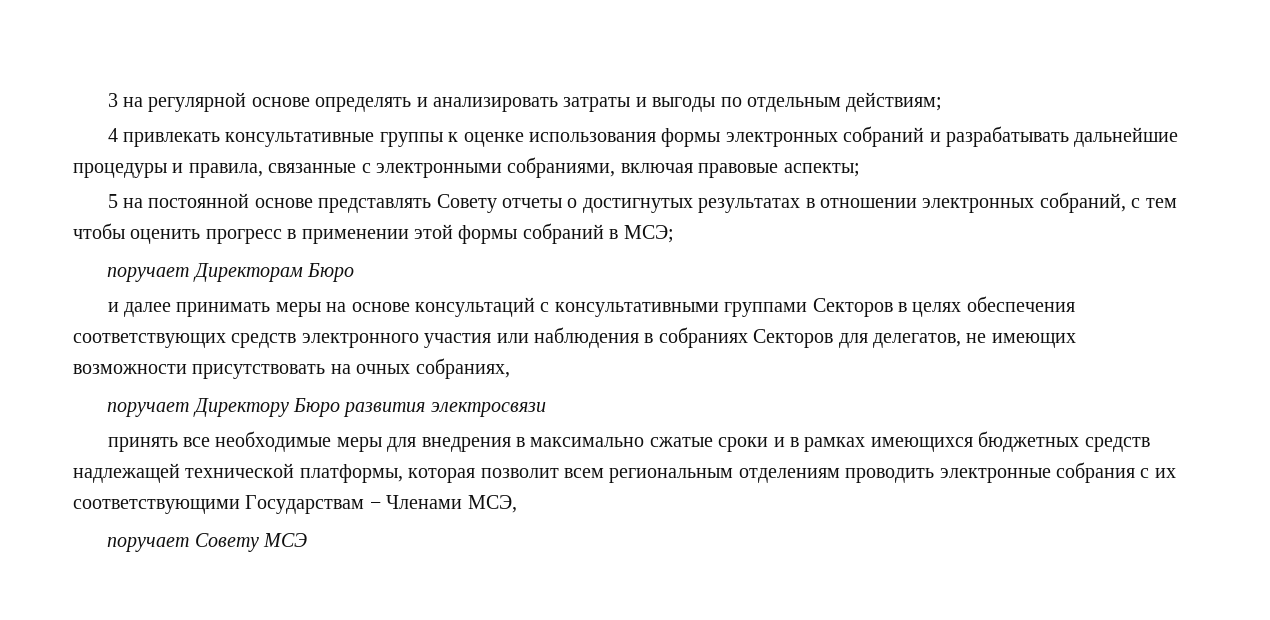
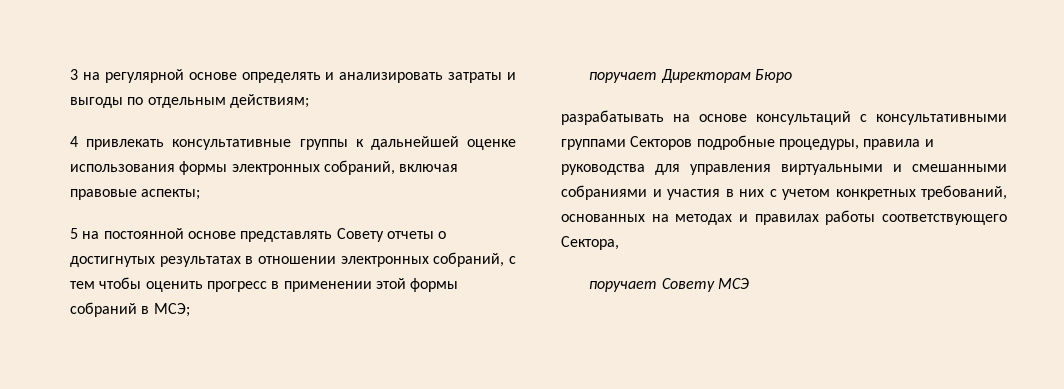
- 4 привлекать консультативные группы к оценке использования формы электронных собраний и разрабатывать дальнейшие процедуры и правила, связанные с электронными собраниями, включая правовые аспекты;
+ 4 привлекать консультативные группы к дальнейшей оценке использования формы электронных собраний, включая правовые аспекты;
- и далее принимать меры на основе консультаций с консультативными группами Секторов в целях обеспечения соответствующих средств электронного участия или наблюдения в собраниях Секторов для делегатов, не имеющих возможности присутствовать на очных собраниях,
- поручает Директору Бюро развития электросвязи
- принять все необходимые меры для внедрения в максимально сжатые сроки и в рамках имеющихся бюджетных средств надлежащей технической платформы, которая позволит всем региональным отделениям проводить электронные собрания с их соответствующими Государствам − Членами МСЭ,
+ разрабатывать на основе консультаций с консультативными группами Секторов подробные процедуры, правила и руководства для управления виртуальными и смешанными собраниями и участия в них с учетом конкретных требований, основанных на методах и правилах работы соответствующего Сектора,

